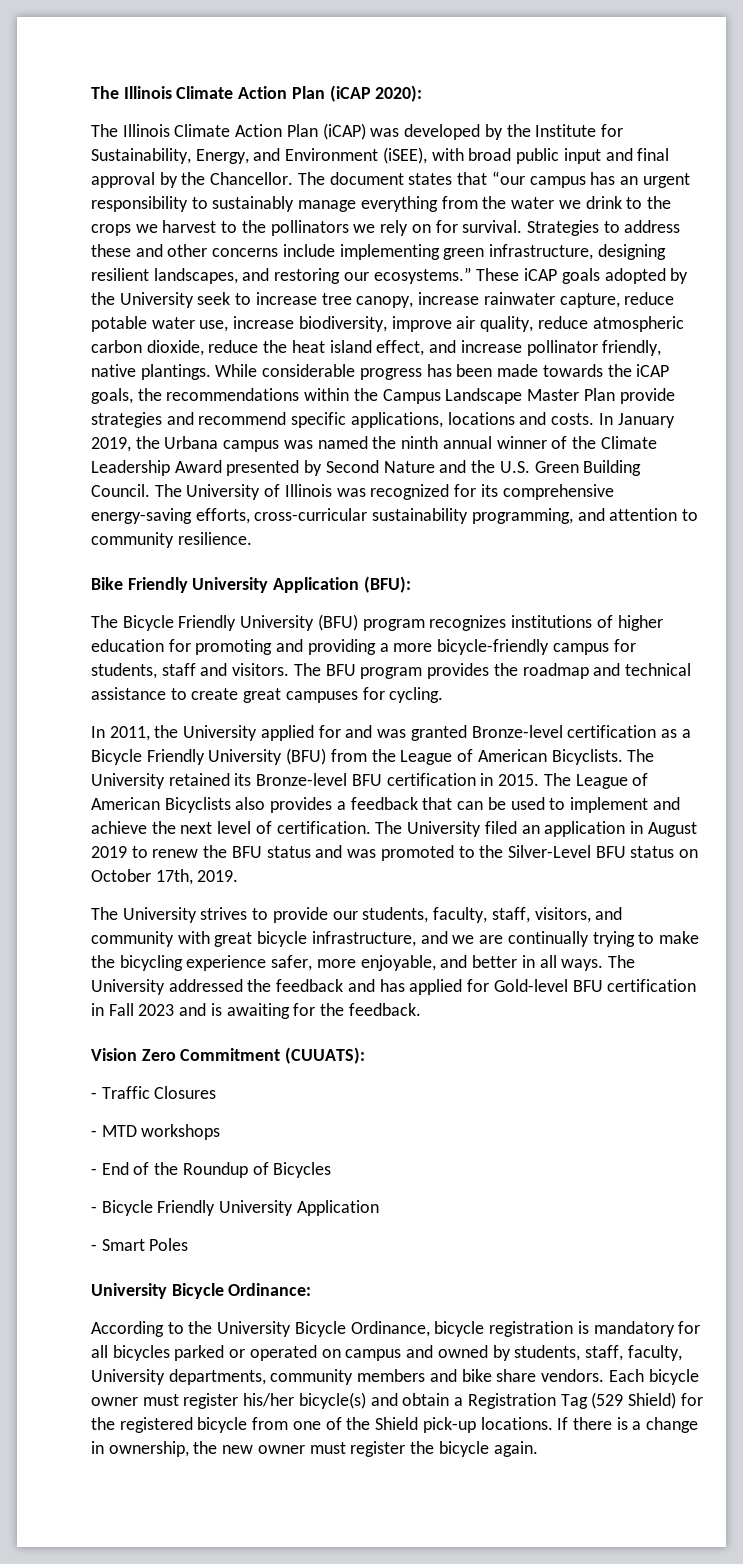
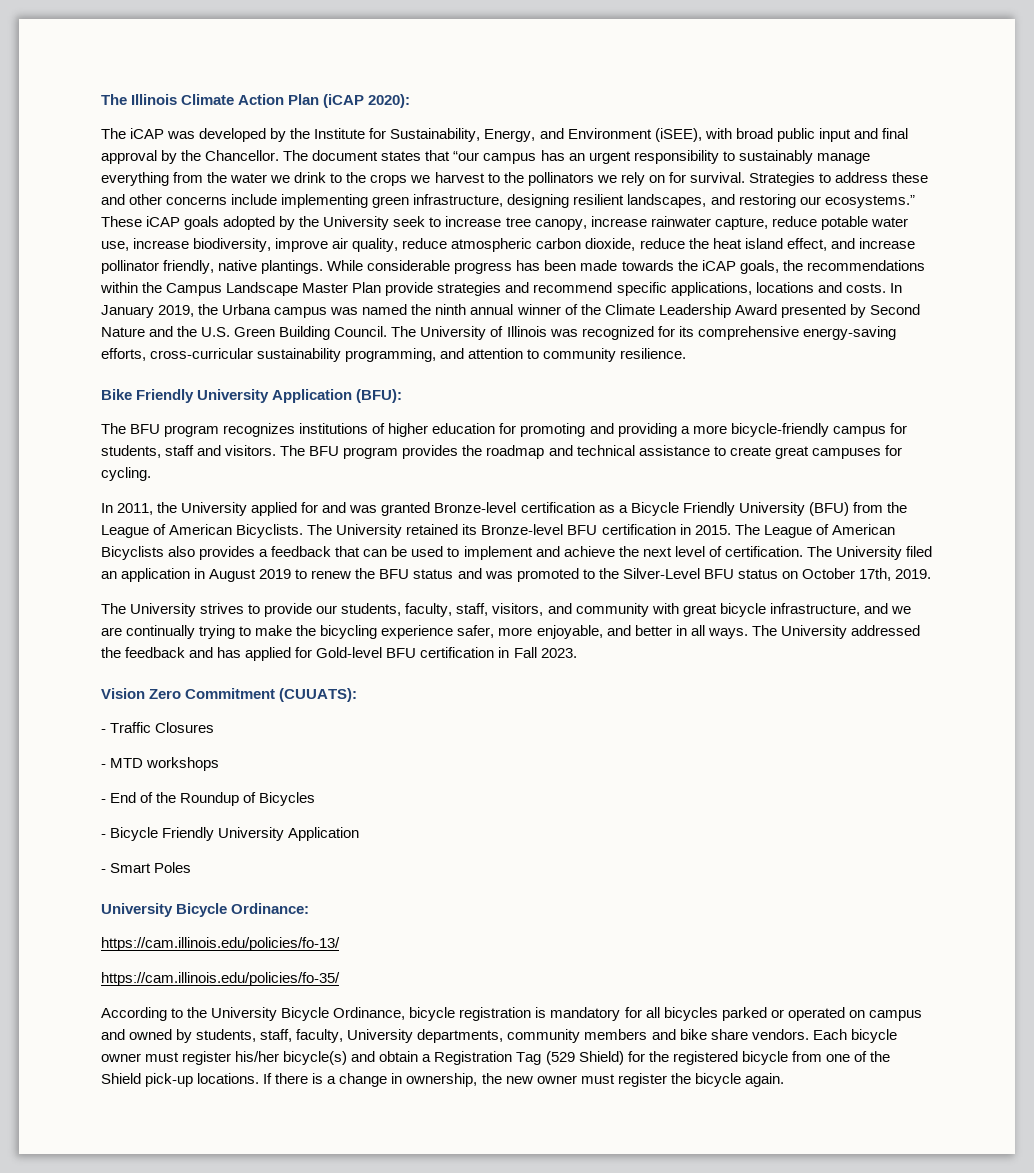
- The Illinois Climate Action Plan (iCAP) was developed by the Institute for Sustainability, Energy, and Environment (iSEE), with broad public input and final approval by the Chancellor.
+ The iCAP was developed by the Institute for Sustainability, Energy, and Environment (iSEE), with broad public input and final approval by the Chancellor.
- The Bicycle Friendly University (BFU) program recognizes institutions of higher education for promoting and providing a more bicycle-friendly campus for students, staff and visitors.
+ The BFU program recognizes institutions of higher education for promoting and providing a more bicycle-friendly campus for students, staff and visitors.
- The University addressed the feedback and has applied for Gold-level BFU certification in Fall 2023 and is awaiting for the feedback.
+ The University addressed the feedback and has applied for Gold-level BFU certification in Fall 2023.
+ https://cam.illinois.edu/policies/fo-13/
+ https://cam.illinois.edu/policies/fo-35/

